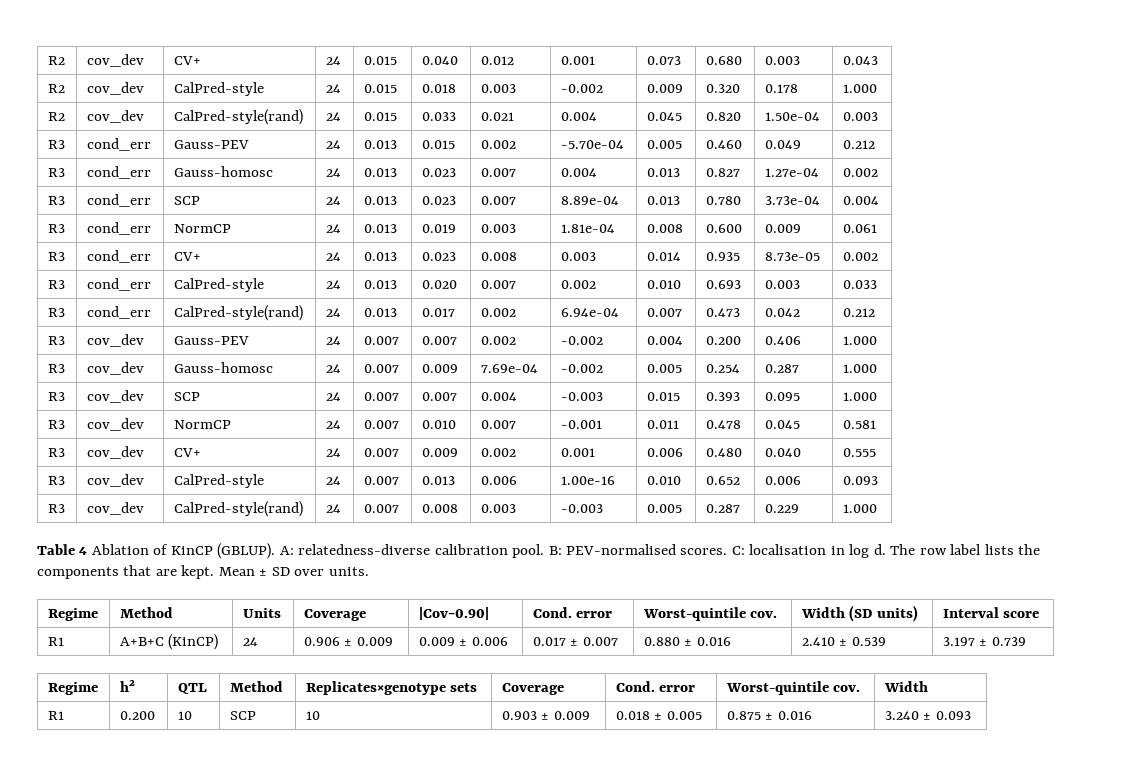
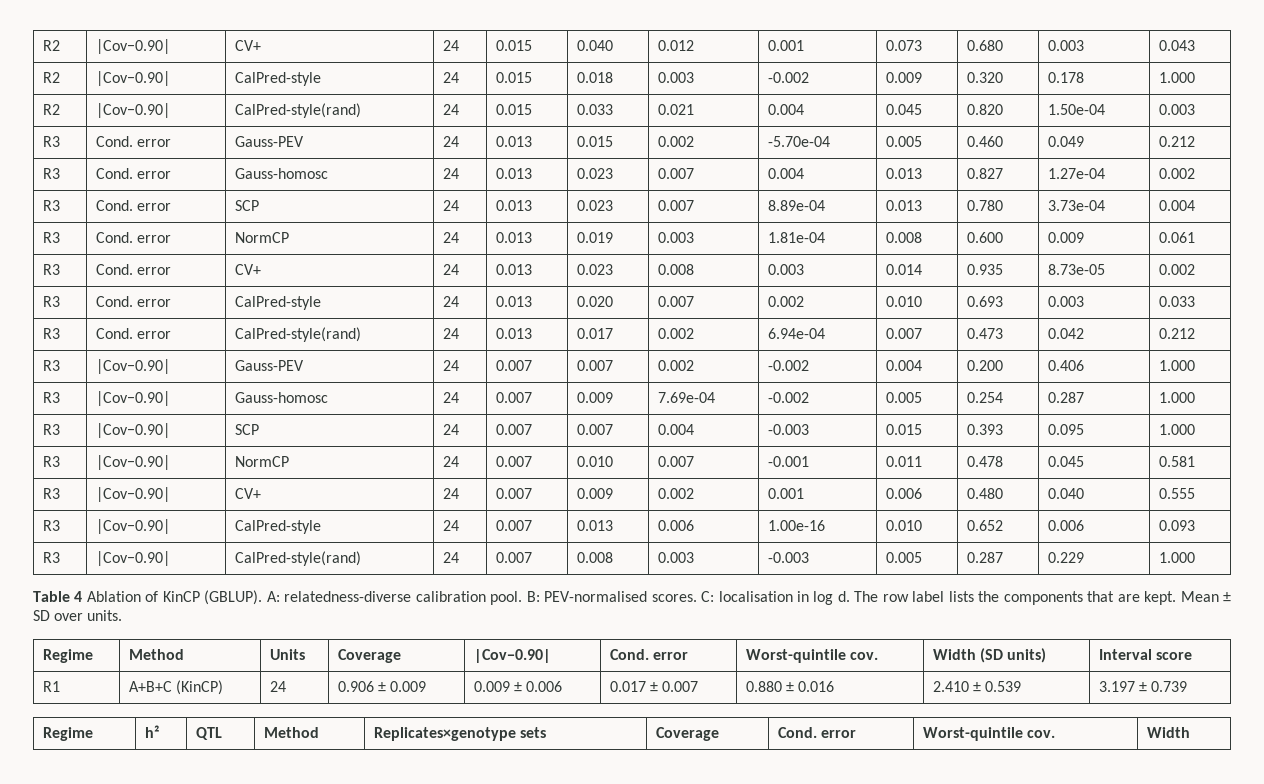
- R2 | cov_dev | CV+ | 24 | 0.015 | 0.040 | 0.012 | 0.001 | 0.073 | 0.680 | 0.003 | 0.043
+ R2 | |Cov−0.90| | CV+ | 24 | 0.015 | 0.040 | 0.012 | 0.001 | 0.073 | 0.680 | 0.003 | 0.043
- R2 | cov_dev | CalPred-style | 24 | 0.015 | 0.018 | 0.003 | -0.002 | 0.009 | 0.320 | 0.178 | 1.000
+ R2 | |Cov−0.90| | CalPred-style | 24 | 0.015 | 0.018 | 0.003 | -0.002 | 0.009 | 0.320 | 0.178 | 1.000
- R2 | cov_dev | CalPred-style(rand) | 24 | 0.015 | 0.033 | 0.021 | 0.004 | 0.045 | 0.820 | 1.50e-04 | 0.003
+ R2 | |Cov−0.90| | CalPred-style(rand) | 24 | 0.015 | 0.033 | 0.021 | 0.004 | 0.045 | 0.820 | 1.50e-04 | 0.003
- R3 | cond_err | Gauss-PEV | 24 | 0.013 | 0.015 | 0.002 | -5.70e-04 | 0.005 | 0.460 | 0.049 | 0.212
+ R3 | Cond. error | Gauss-PEV | 24 | 0.013 | 0.015 | 0.002 | -5.70e-04 | 0.005 | 0.460 | 0.049 | 0.212
- R3 | cond_err | Gauss-homosc | 24 | 0.013 | 0.023 | 0.007 | 0.004 | 0.013 | 0.827 | 1.27e-04 | 0.002
+ R3 | Cond. error | Gauss-homosc | 24 | 0.013 | 0.023 | 0.007 | 0.004 | 0.013 | 0.827 | 1.27e-04 | 0.002
- R3 | cond_err | SCP | 24 | 0.013 | 0.023 | 0.007 | 8.89e-04 | 0.013 | 0.780 | 3.73e-04 | 0.004
+ R3 | Cond. error | SCP | 24 | 0.013 | 0.023 | 0.007 | 8.89e-04 | 0.013 | 0.780 | 3.73e-04 | 0.004
- R3 | cond_err | NormCP | 24 | 0.013 | 0.019 | 0.003 | 1.81e-04 | 0.008 | 0.600 | 0.009 | 0.061
+ R3 | Cond. error | NormCP | 24 | 0.013 | 0.019 | 0.003 | 1.81e-04 | 0.008 | 0.600 | 0.009 | 0.061
- R3 | cond_err | CV+ | 24 | 0.013 | 0.023 | 0.008 | 0.003 | 0.014 | 0.935 | 8.73e-05 | 0.002
+ R3 | Cond. error | CV+ | 24 | 0.013 | 0.023 | 0.008 | 0.003 | 0.014 | 0.935 | 8.73e-05 | 0.002
- R3 | cond_err | CalPred-style | 24 | 0.013 | 0.020 | 0.007 | 0.002 | 0.010 | 0.693 | 0.003 | 0.033
+ R3 | Cond. error | CalPred-style | 24 | 0.013 | 0.020 | 0.007 | 0.002 | 0.010 | 0.693 | 0.003 | 0.033
- R3 | cond_err | CalPred-style(rand) | 24 | 0.013 | 0.017 | 0.002 | 6.94e-04 | 0.007 | 0.473 | 0.042 | 0.212
+ R3 | Cond. error | CalPred-style(rand) | 24 | 0.013 | 0.017 | 0.002 | 6.94e-04 | 0.007 | 0.473 | 0.042 | 0.212
- R3 | cov_dev | Gauss-PEV | 24 | 0.007 | 0.007 | 0.002 | -0.002 | 0.004 | 0.200 | 0.406 | 1.000
+ R3 | |Cov−0.90| | Gauss-PEV | 24 | 0.007 | 0.007 | 0.002 | -0.002 | 0.004 | 0.200 | 0.406 | 1.000
- R3 | cov_dev | Gauss-homosc | 24 | 0.007 | 0.009 | 7.69e-04 | -0.002 | 0.005 | 0.254 | 0.287 | 1.000
+ R3 | |Cov−0.90| | Gauss-homosc | 24 | 0.007 | 0.009 | 7.69e-04 | -0.002 | 0.005 | 0.254 | 0.287 | 1.000
- R3 | cov_dev | SCP | 24 | 0.007 | 0.007 | 0.004 | -0.003 | 0.015 | 0.393 | 0.095 | 1.000
+ R3 | |Cov−0.90| | SCP | 24 | 0.007 | 0.007 | 0.004 | -0.003 | 0.015 | 0.393 | 0.095 | 1.000
- R3 | cov_dev | NormCP | 24 | 0.007 | 0.010 | 0.007 | -0.001 | 0.011 | 0.478 | 0.045 | 0.581
+ R3 | |Cov−0.90| | NormCP | 24 | 0.007 | 0.010 | 0.007 | -0.001 | 0.011 | 0.478 | 0.045 | 0.581
- R3 | cov_dev | CV+ | 24 | 0.007 | 0.009 | 0.002 | 0.001 | 0.006 | 0.480 | 0.040 | 0.555
+ R3 | |Cov−0.90| | CV+ | 24 | 0.007 | 0.009 | 0.002 | 0.001 | 0.006 | 0.480 | 0.040 | 0.555
- R3 | cov_dev | CalPred-style | 24 | 0.007 | 0.013 | 0.006 | 1.00e-16 | 0.010 | 0.652 | 0.006 | 0.093
+ R3 | |Cov−0.90| | CalPred-style | 24 | 0.007 | 0.013 | 0.006 | 1.00e-16 | 0.010 | 0.652 | 0.006 | 0.093
- R3 | cov_dev | CalPred-style(rand) | 24 | 0.007 | 0.008 | 0.003 | -0.003 | 0.005 | 0.287 | 0.229 | 1.000
+ R3 | |Cov−0.90| | CalPred-style(rand) | 24 | 0.007 | 0.008 | 0.003 | -0.003 | 0.005 | 0.287 | 0.229 | 1.000
- R1 | 0.200 | 10 | SCP | 10 | 0.903 ± 0.009 | 0.018 ± 0.005 | 0.875 ± 0.016 | 3.240 ± 0.093

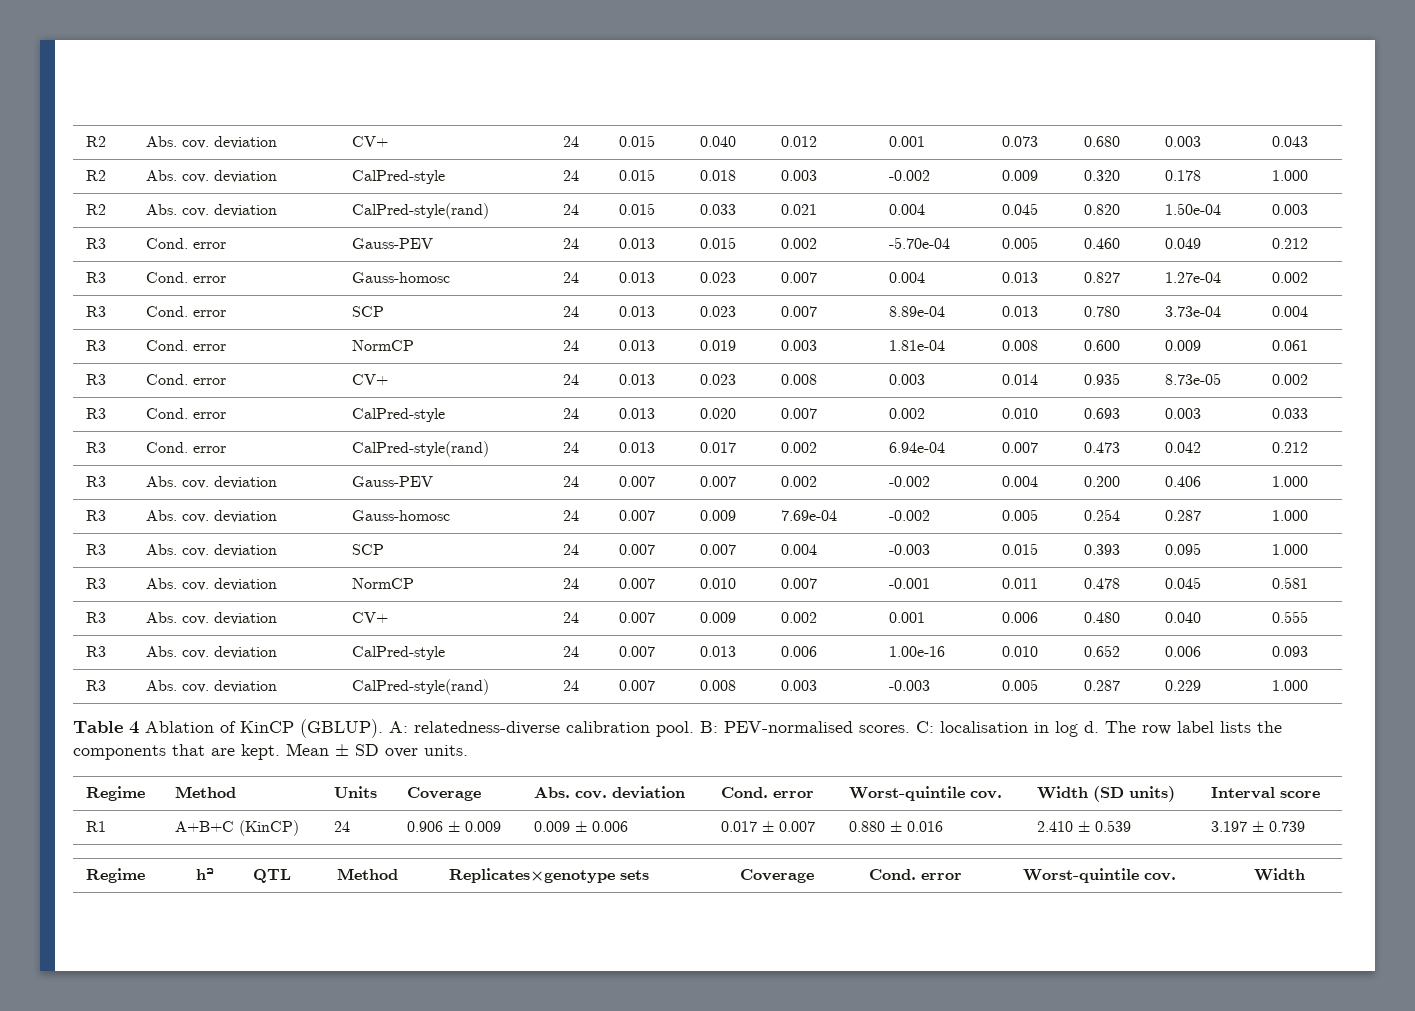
- R2 | |Cov−0.90| | CV+ | 24 | 0.015 | 0.040 | 0.012 | 0.001 | 0.073 | 0.680 | 0.003 | 0.043
+ R2 | Abs. cov. deviation | CV+ | 24 | 0.015 | 0.040 | 0.012 | 0.001 | 0.073 | 0.680 | 0.003 | 0.043
- R2 | |Cov−0.90| | CalPred-style | 24 | 0.015 | 0.018 | 0.003 | -0.002 | 0.009 | 0.320 | 0.178 | 1.000
+ R2 | Abs. cov. deviation | CalPred-style | 24 | 0.015 | 0.018 | 0.003 | -0.002 | 0.009 | 0.320 | 0.178 | 1.000
- R2 | |Cov−0.90| | CalPred-style(rand) | 24 | 0.015 | 0.033 | 0.021 | 0.004 | 0.045 | 0.820 | 1.50e-04 | 0.003
+ R2 | Abs. cov. deviation | CalPred-style(rand) | 24 | 0.015 | 0.033 | 0.021 | 0.004 | 0.045 | 0.820 | 1.50e-04 | 0.003
- R3 | |Cov−0.90| | Gauss-PEV | 24 | 0.007 | 0.007 | 0.002 | -0.002 | 0.004 | 0.200 | 0.406 | 1.000
+ R3 | Abs. cov. deviation | Gauss-PEV | 24 | 0.007 | 0.007 | 0.002 | -0.002 | 0.004 | 0.200 | 0.406 | 1.000
- R3 | |Cov−0.90| | Gauss-homosc | 24 | 0.007 | 0.009 | 7.69e-04 | -0.002 | 0.005 | 0.254 | 0.287 | 1.000
+ R3 | Abs. cov. deviation | Gauss-homosc | 24 | 0.007 | 0.009 | 7.69e-04 | -0.002 | 0.005 | 0.254 | 0.287 | 1.000
- R3 | |Cov−0.90| | SCP | 24 | 0.007 | 0.007 | 0.004 | -0.003 | 0.015 | 0.393 | 0.095 | 1.000
+ R3 | Abs. cov. deviation | SCP | 24 | 0.007 | 0.007 | 0.004 | -0.003 | 0.015 | 0.393 | 0.095 | 1.000
- R3 | |Cov−0.90| | NormCP | 24 | 0.007 | 0.010 | 0.007 | -0.001 | 0.011 | 0.478 | 0.045 | 0.581
+ R3 | Abs. cov. deviation | NormCP | 24 | 0.007 | 0.010 | 0.007 | -0.001 | 0.011 | 0.478 | 0.045 | 0.581
- R3 | |Cov−0.90| | CV+ | 24 | 0.007 | 0.009 | 0.002 | 0.001 | 0.006 | 0.480 | 0.040 | 0.555
+ R3 | Abs. cov. deviation | CV+ | 24 | 0.007 | 0.009 | 0.002 | 0.001 | 0.006 | 0.480 | 0.040 | 0.555
- R3 | |Cov−0.90| | CalPred-style | 24 | 0.007 | 0.013 | 0.006 | 1.00e-16 | 0.010 | 0.652 | 0.006 | 0.093
+ R3 | Abs. cov. deviation | CalPred-style | 24 | 0.007 | 0.013 | 0.006 | 1.00e-16 | 0.010 | 0.652 | 0.006 | 0.093
- R3 | |Cov−0.90| | CalPred-style(rand) | 24 | 0.007 | 0.008 | 0.003 | -0.003 | 0.005 | 0.287 | 0.229 | 1.000
+ R3 | Abs. cov. deviation | CalPred-style(rand) | 24 | 0.007 | 0.008 | 0.003 | -0.003 | 0.005 | 0.287 | 0.229 | 1.000
- Regime | Method | Units | Coverage | |Cov−0.90| | Cond. error | Worst-quintile cov. | Width (SD units) | Interval score
+ Regime | Method | Units | Coverage | Abs. cov. deviation | Cond. error | Worst-quintile cov. | Width (SD units) | Interval score

